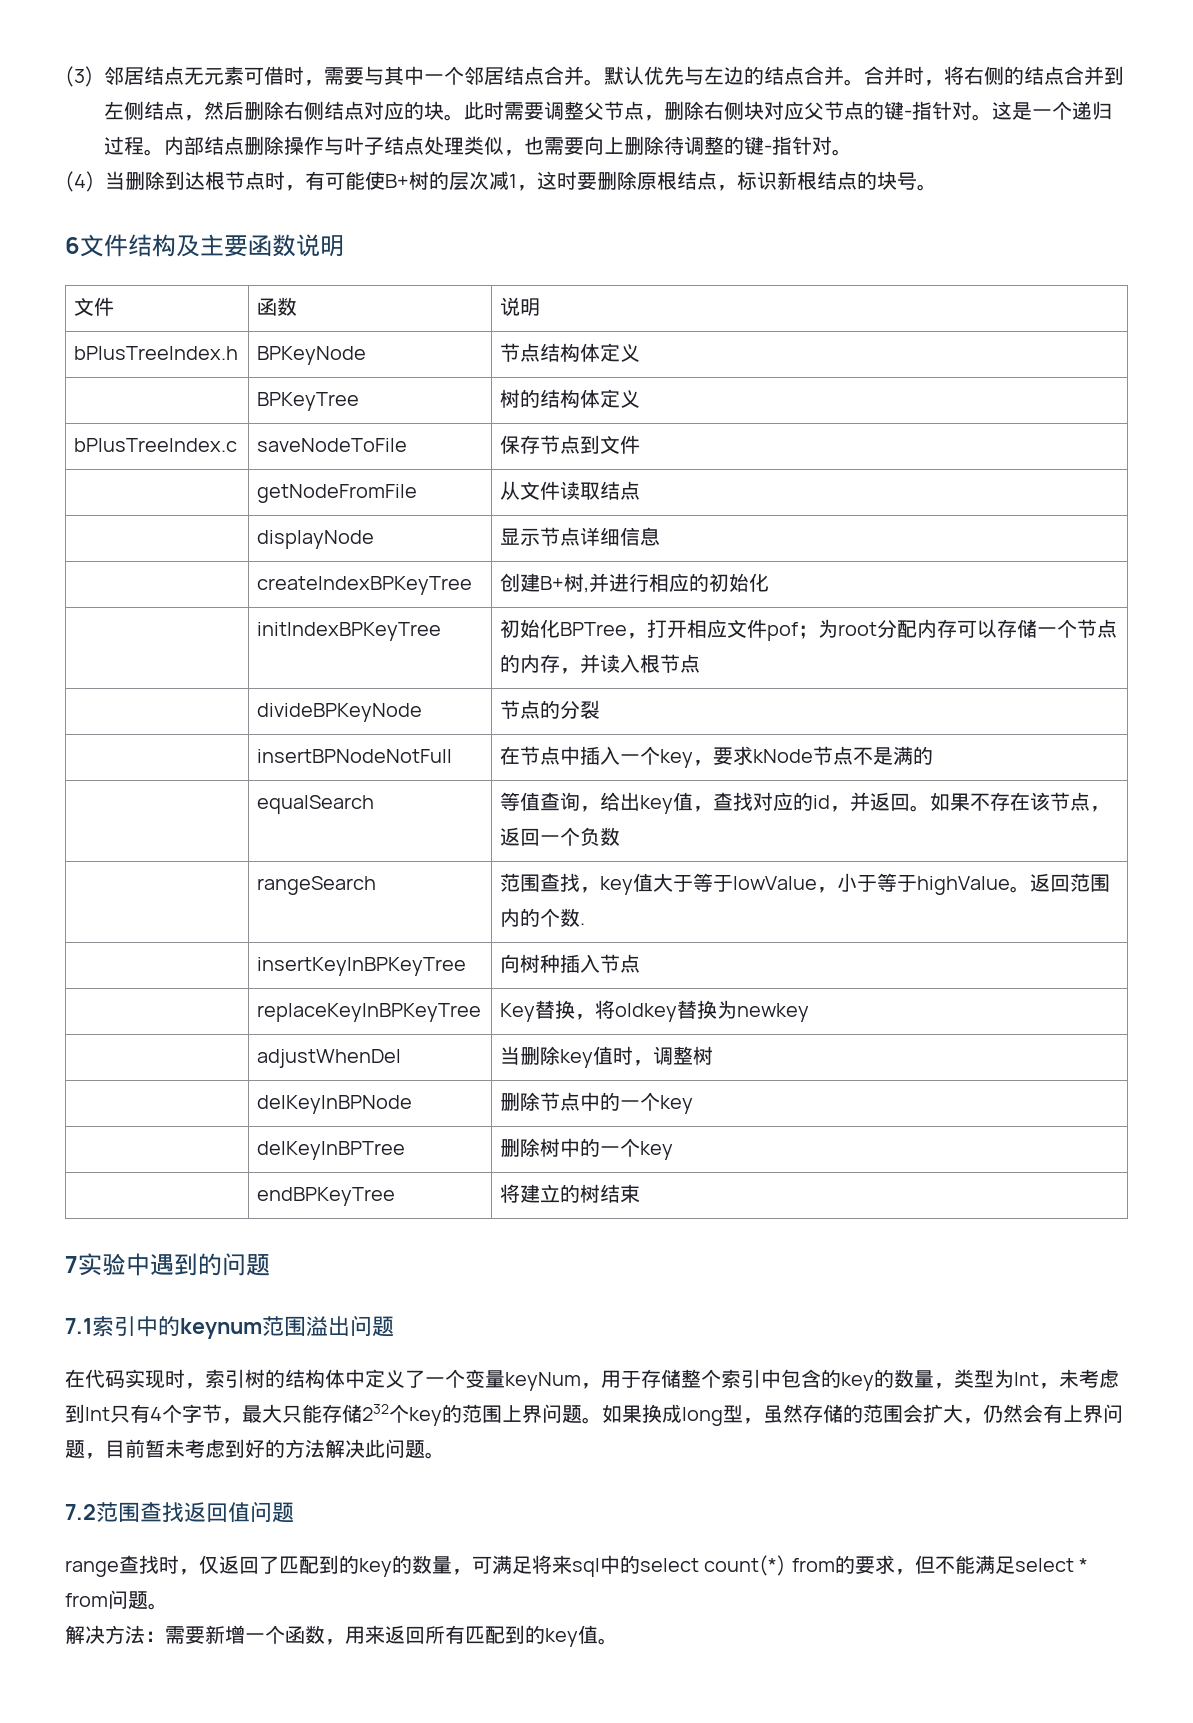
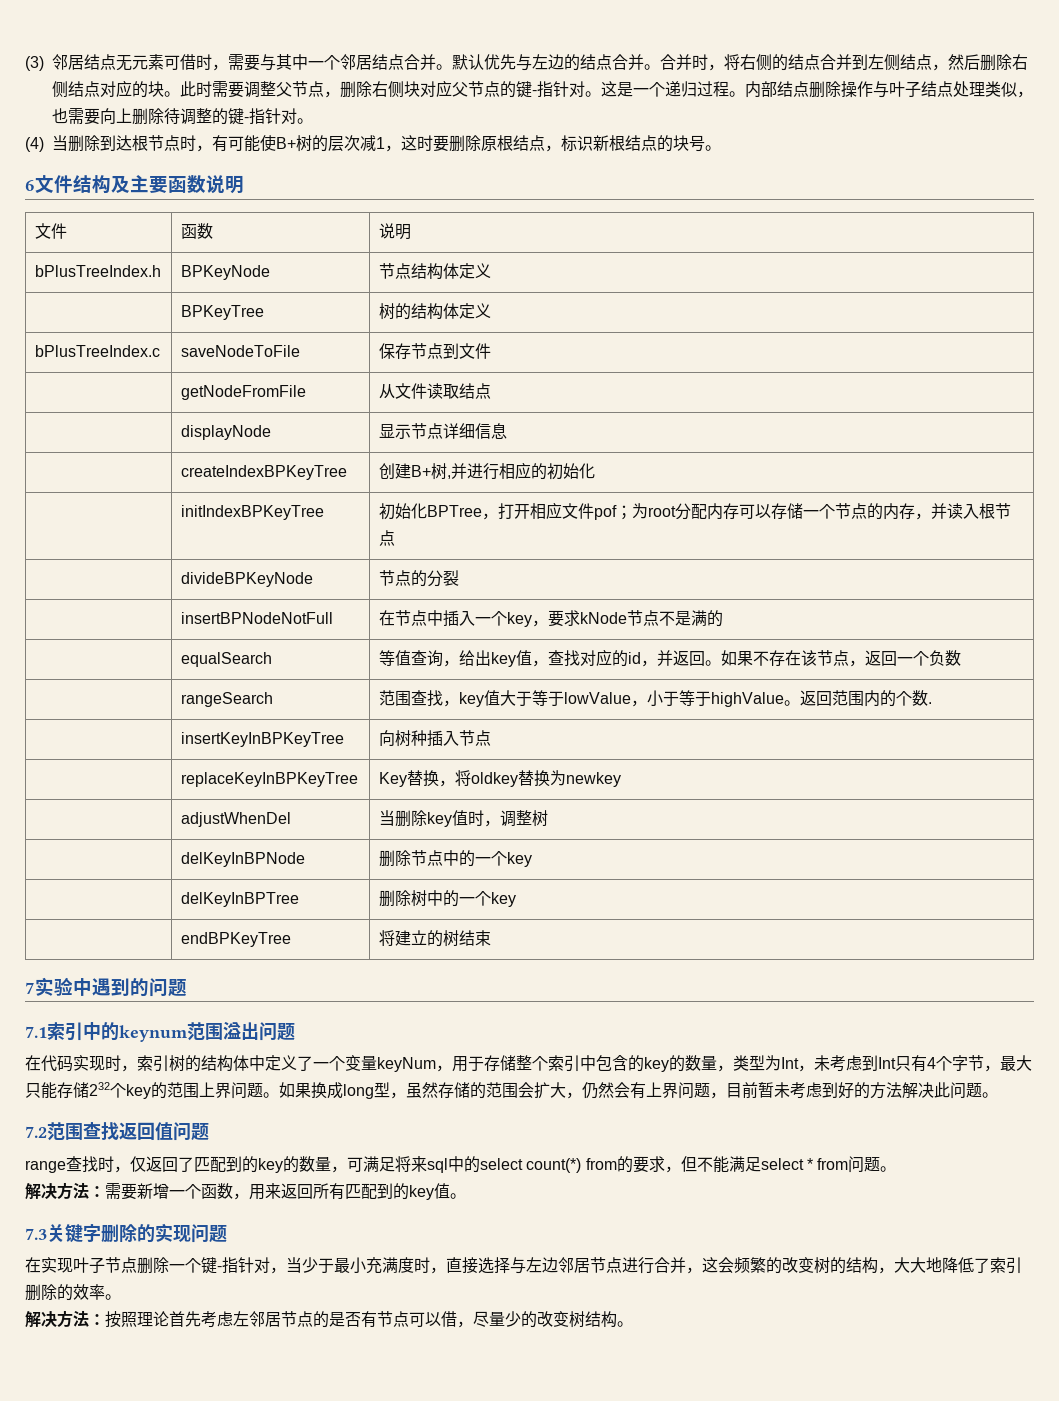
+ 7.3关键字删除的实现问题
+ 在实现叶子节点删除一个键-指针对，当少于最小充满度时，直接选择与左边邻居节点进行合并，这会频繁的改变树的结构，大大地降低了索引删除的效率。
+ 解决方法：按照理论首先考虑左邻居节点的是否有节点可以借，尽量少的改变树结构。

